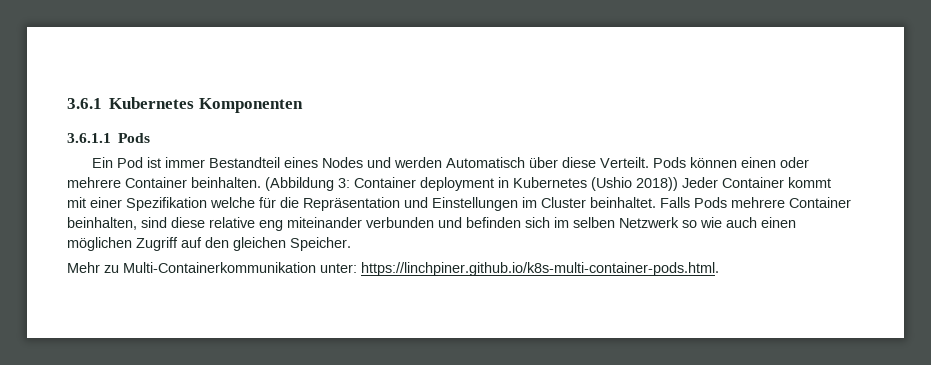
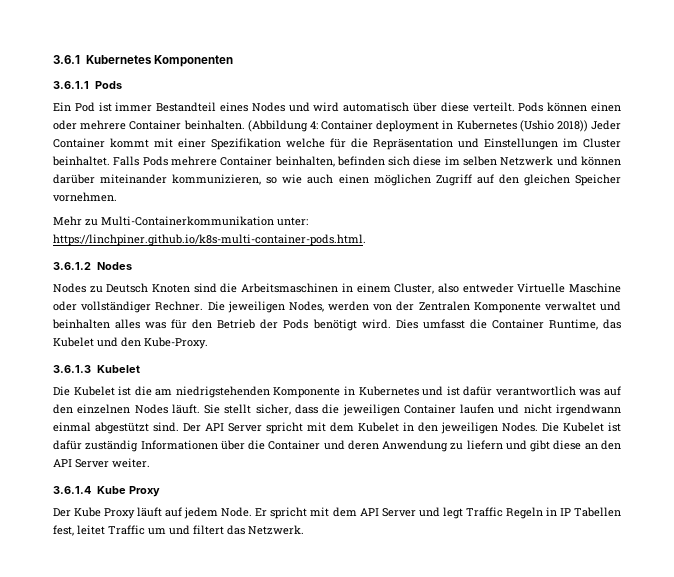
- Ein Pod ist immer Bestandteil eines Nodes und werden Automatisch über diese Verteilt.
+ Ein Pod ist immer Bestandteil eines Nodes und wird automatisch über diese verteilt.
- (Abbildung 3: Container deployment in Kubernetes (Ushio 2018)) Jeder Container kommt mit einer Spezifikation welche für die Repräsentation und Einstellungen im Cluster beinhaltet.
+ (Abbildung 4: Container deployment in Kubernetes (Ushio 2018)) Jeder Container kommt mit einer Spezifikation welche für die Repräsentation und Einstellungen im Cluster beinhaltet.
- Falls Pods mehrere Container beinhalten, sind diese relative eng miteinander verbunden und befinden sich im selben Netzwerk so wie auch einen möglichen Zugriff auf den gleichen Speicher.
+ Falls Pods mehrere Container beinhalten, befinden sich diese im selben Netzwerk und können darüber miteinander kommunizieren, so wie auch einen möglichen Zugriff auf den gleichen Speicher vornehmen.
+ 3.6.1.2 Nodes
+ Nodes zu Deutsch Knoten sind die Arbeitsmaschinen in einem Cluster, also entweder Virtuelle Maschine oder vollständiger Rechner. Die jeweiligen Nodes, werden von der Zentralen Komponente verwaltet und beinhalten alles was für den Betrieb der Pods benötigt wird. Dies umfasst die Container Runtime, das Kubelet und den Kube-Proxy.
+ 3.6.1.3 Kubelet
+ Die Kubelet ist die am niedrigstehenden Komponente in Kubernetes und ist dafür verantwortlich was auf den einzelnen Nodes läuft. Sie stellt sicher, dass die jeweiligen Container laufen und nicht irgendwann einmal abgestützt sind. Der API Server spricht mit dem Kubelet in den jeweiligen Nodes. Die Kubelet ist dafür zuständig Informationen über die Container und deren Anwendung zu liefern und gibt diese an den API Server weiter.
+ 3.6.1.4 Kube Proxy
+ Der Kube Proxy läuft auf jedem Node. Er spricht mit dem API Server und legt Traffic Regeln in IP Tabellen fest, leitet Traffic um und filtert das Netzwerk.

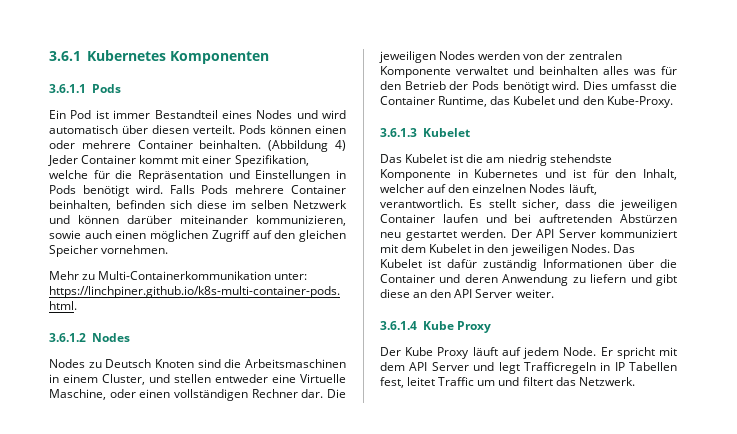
- Ein Pod ist immer Bestandteil eines Nodes und wird automatisch über diese verteilt.
+ Ein Pod ist immer Bestandteil eines Nodes und wird automatisch über diesen verteilt.
- (Abbildung 4: Container deployment in Kubernetes (Ushio 2018)) Jeder Container kommt mit einer Spezifikation welche für die Repräsentation und Einstellungen im Cluster beinhaltet.
+ (Abbildung 4) Jeder Container kommt mit einer Spezifikation, welche für die Repräsentation und Einstellungen in Pods benötigt wird.
- Falls Pods mehrere Container beinhalten, befinden sich diese im selben Netzwerk und können darüber miteinander kommunizieren, so wie auch einen möglichen Zugriff auf den gleichen Speicher vornehmen.
+ Falls Pods mehrere Container beinhalten, befinden sich diese im selben Netzwerk und können darüber miteinander kommunizieren, sowie auch einen möglichen Zugriff auf den gleichen Speicher vornehmen.
- Nodes zu Deutsch Knoten sind die Arbeitsmaschinen in einem Cluster, also entweder Virtuelle Maschine oder vollständiger Rechner.
+ Nodes zu Deutsch Knoten sind die Arbeitsmaschinen in einem Cluster, und stellen entweder eine Virtuelle Maschine, oder einen vollständigen Rechner dar.
- Die jeweiligen Nodes, werden von der Zentralen Komponente verwaltet und beinhalten alles was für den Betrieb der Pods benötigt wird.
+ Die jeweiligen Nodes werden von der zentralen Komponente verwaltet und beinhalten alles was für den Betrieb der Pods benötigt wird.
- Die Kubelet ist die am niedrigstehenden Komponente in Kubernetes und ist dafür verantwortlich was auf den einzelnen Nodes läuft. Sie stellt sicher, dass die jeweiligen Container laufen und nicht irgendwann einmal abgestützt sind.
+ Das Kubelet ist die am niedrig stehendste Komponente in Kubernetes und ist für den Inhalt, welcher auf den einzelnen Nodes läuft, verantwortlich. Es stellt sicher, dass die jeweiligen Container laufen und bei auftretenden Abstürzen neu gestartet werden.
- Der API Server spricht mit dem Kubelet in den jeweiligen Nodes.
+ Der API Server kommuniziert mit dem Kubelet in den jeweiligen Nodes.
- Die Kubelet ist dafür zuständig Informationen über die Container und deren Anwendung zu liefern und gibt diese an den API Server weiter.
+ Das Kubelet ist dafür zuständig Informationen über die Container und deren Anwendung zu liefern und gibt diese an den API Server weiter.
- Er spricht mit dem API Server und legt Traffic Regeln in IP Tabellen fest, leitet Traffic um und filtert das Netzwerk.
+ Er spricht mit dem API Server und legt Trafficregeln in IP Tabellen fest, leitet Traffic um und filtert das Netzwerk.

